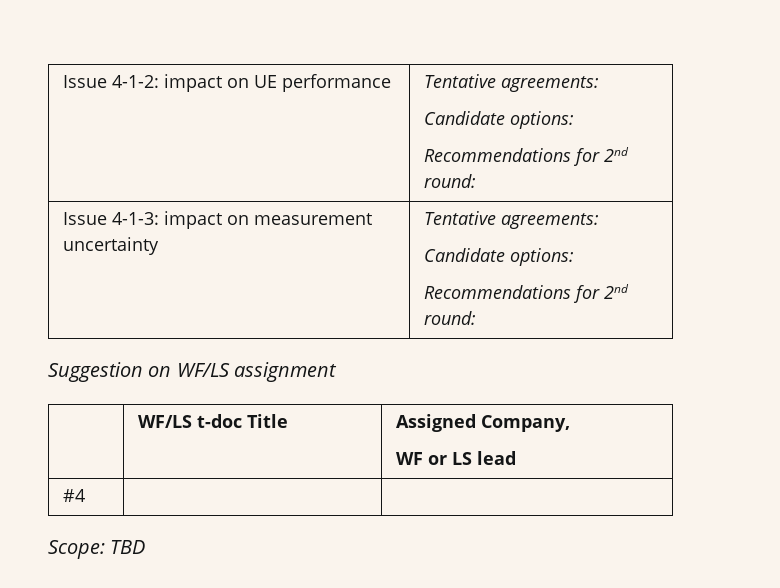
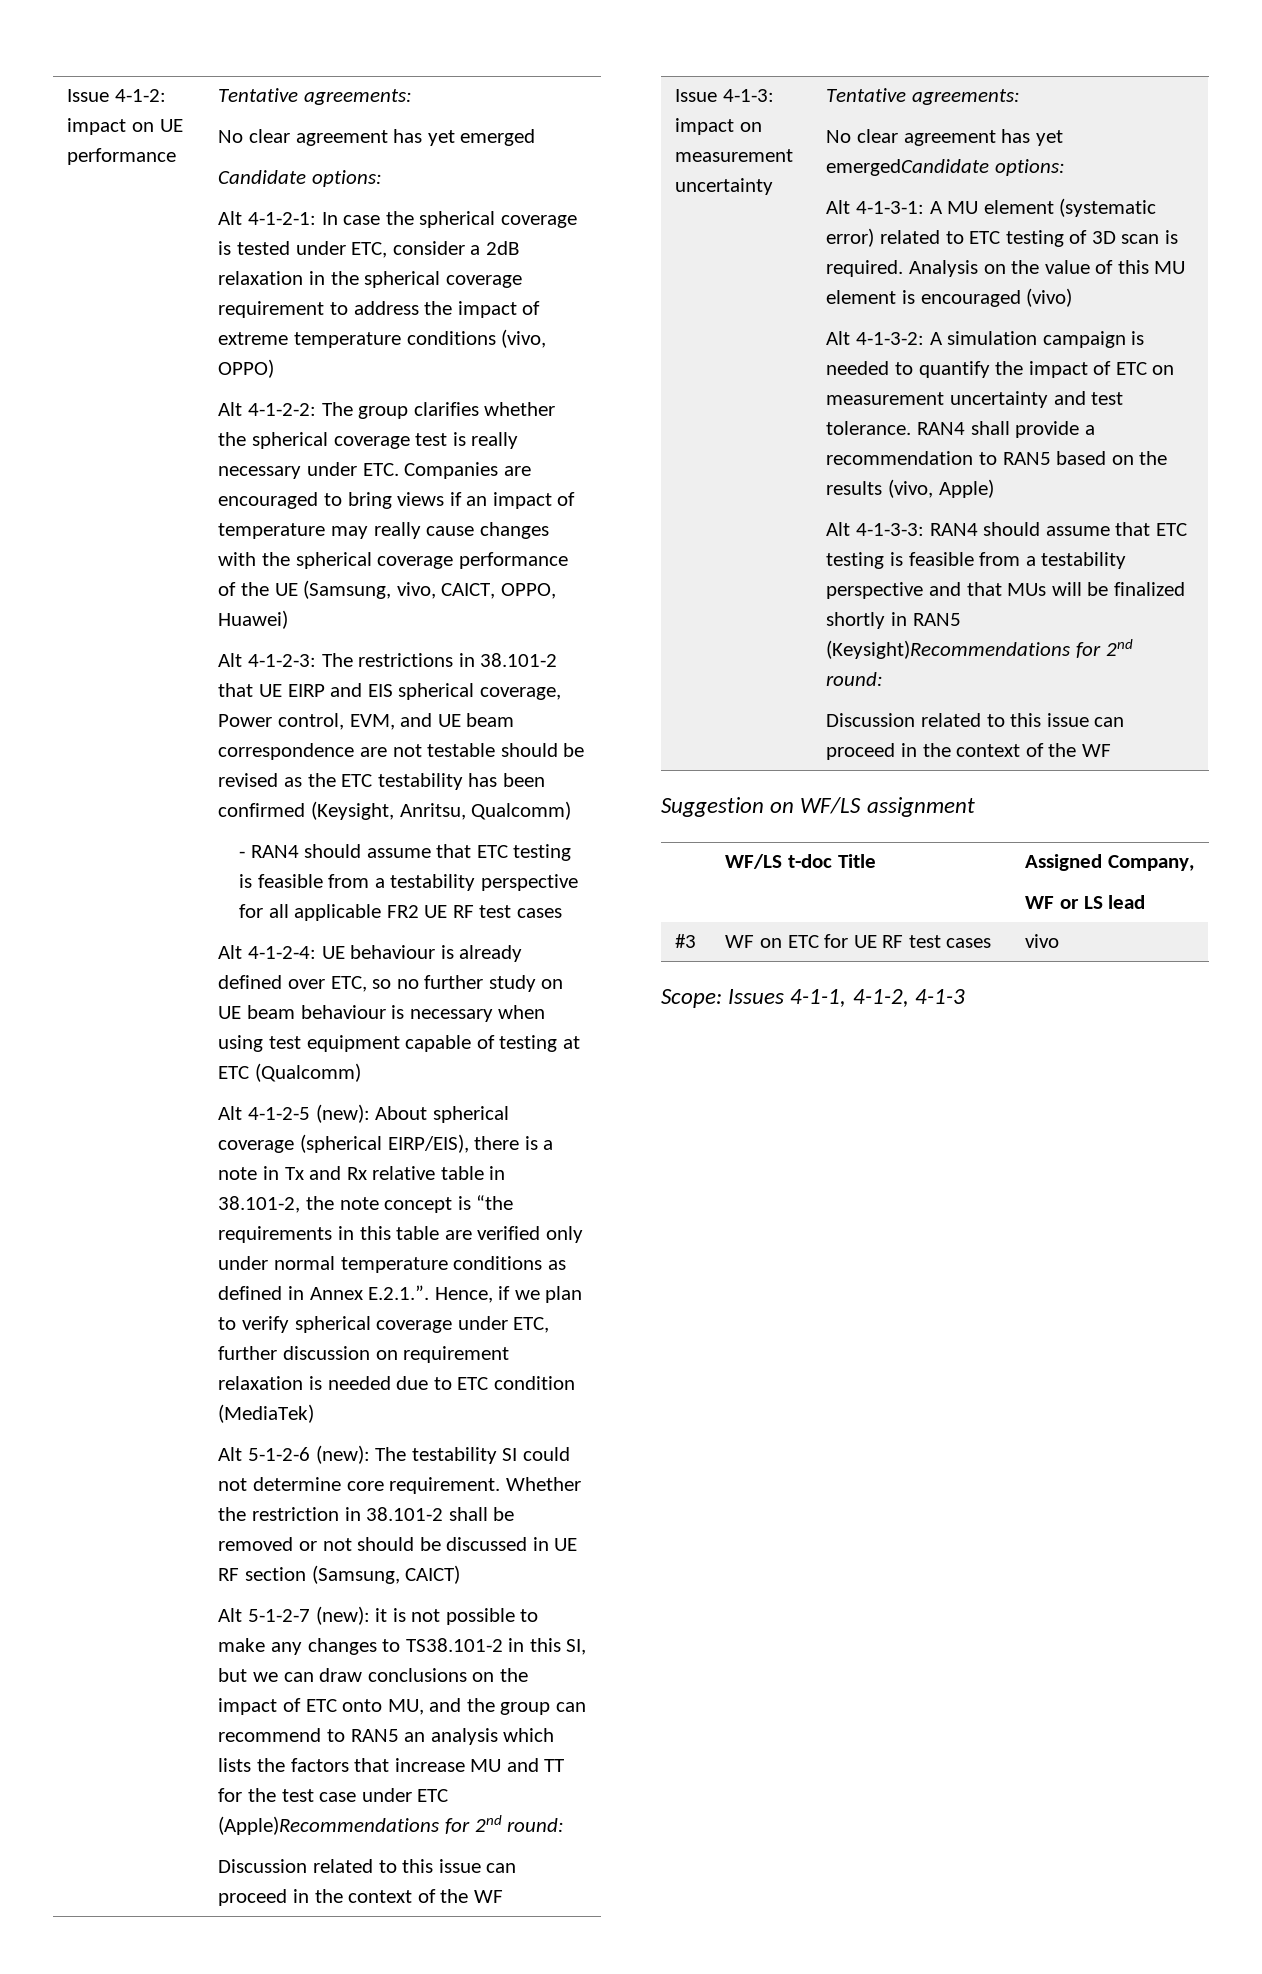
  Issue 4-1-2: impact on UE performance | Tentative agreements:
+ No clear agreement has yet emerged
  Candidate options:
- Recommendations for 2nd round:
+ Alt 4-1-2-1: In case the spherical coverage is tested under ETC, consider a 2dB relaxation in the spherical coverage requirement to address the impact of extreme temperature conditions (vivo, OPPO)
+ Alt 4-1-2-2: The group clarifies whether the spherical coverage test is really necessary under ETC. Companies are encouraged to bring views if an impact of temperature may really cause changes with the spherical coverage performance of the UE (Samsung, vivo, CAICT, OPPO, Huawei)
+ Alt 4-1-2-3: The restrictions in 38.101-2 that UE EIRP and EIS spherical coverage, Power control, EVM, and UE beam correspondence are not testable should be revised as the ETC testability has been confirmed (Keysight, Anritsu, Qualcomm)
+ - RAN4 should assume that ETC testing is feasible from a testability perspective for all applicable FR2 UE RF test cases
+ Alt 4-1-2-4: UE behaviour is already defined over ETC, so no further study on UE beam behaviour is necessary when using test equipment capable of testing at ETC (Qualcomm)
+ Alt 4-1-2-5 (new): About spherical coverage (spherical EIRP/EIS), there is a note in Tx and Rx relative table in 38.101-2, the note concept is “the requirements in this table are verified only under normal temperature conditions as defined in Annex E.2.1.”. Hence, if we plan to verify spherical coverage under ETC, further discussion on requirement relaxation is needed due to ETC condition (MediaTek)
+ Alt 5-1-2-6 (new): The testability SI could not determine core requirement. Whether the restriction in 38.101-2 shall be removed or not should be discussed in UE RF section (Samsung, CAICT)
+ Alt 5-1-2-7 (new): it is not possible to make any changes to TS38.101-2 in this SI, but we can draw conclusions on the impact of ETC onto MU, and the group can recommend to RAN5 an analysis which lists the factors that increase MU and TT for the test case under ETC (Apple)Recommendations for 2nd round:
+ Discussion related to this issue can proceed in the context of the WF
  Issue 4-1-3: impact on measurement uncertainty | Tentative agreements:
- Candidate options:
- Recommendations for 2nd round:
+ No clear agreement has yet emergedCandidate options:
+ Alt 4-1-3-1: A MU element (systematic error) related to ETC testing of 3D scan is required. Analysis on the value of this MU element is encouraged (vivo)
+ Alt 4-1-3-2: A simulation campaign is needed to quantify the impact of ETC on measurement uncertainty and test tolerance. RAN4 shall provide a recommendation to RAN5 based on the results (vivo, Apple)
+ Alt 4-1-3-3: RAN4 should assume that ETC testing is feasible from a testability perspective and that MUs will be finalized shortly in RAN5 (Keysight)Recommendations for 2nd round:
+ Discussion related to this issue can proceed in the context of the WF
- #4 | |
- Scope: TBD
+ #3 | WF on ETC for UE RF test cases | vivo
+ Scope: Issues 4-1-1, 4-1-2, 4-1-3

